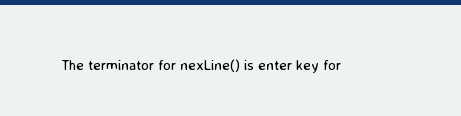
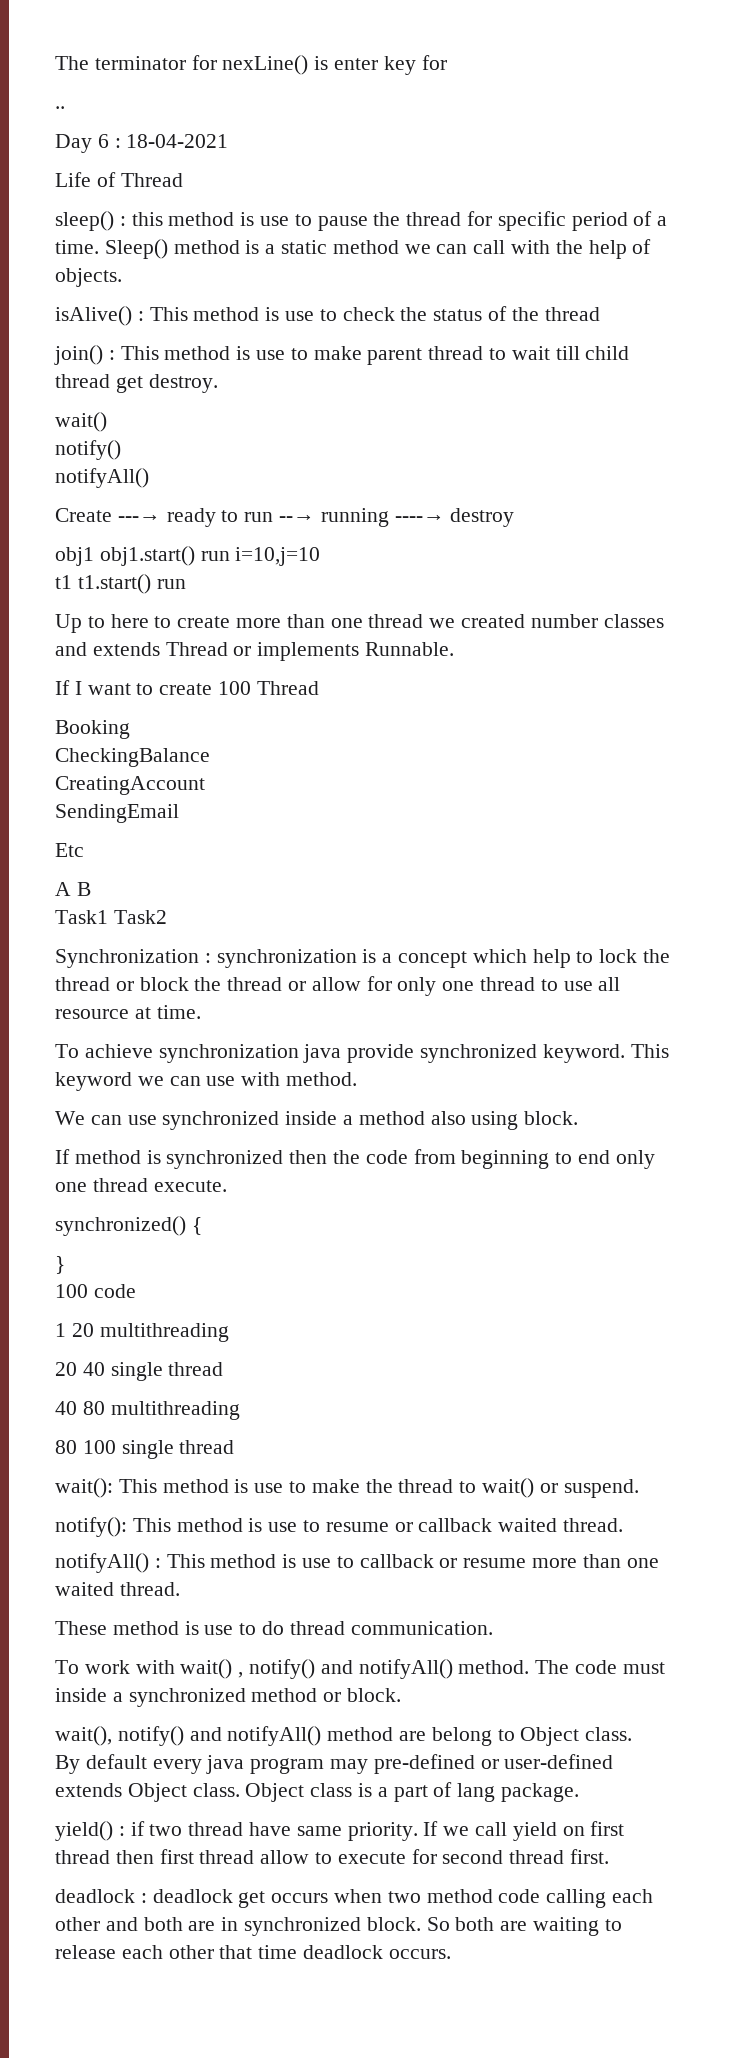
+ ..
+ Day 6 : 18-04-2021
+ Life of Thread
+ sleep() : this method is use to pause the thread for specific period of a time. Sleep() method is a static method we can call with the help of objects.
+ isAlive() : This method is use to check the status of the thread
+ join() : This method is use to make parent thread to wait till child thread get destroy.
+ wait()
+ notify()
+ notifyAll()
+ Create ---→ ready to run --→ running ----→ destroy
+ obj1 obj1.start() run i=10,j=10
+ t1 t1.start() run
+ Up to here to create more than one thread we created number classes and extends Thread or implements Runnable.
+ If I want to create 100 Thread
+ Booking
+ CheckingBalance
+ CreatingAccount
+ SendingEmail
+ Etc
+ A B
+ Task1 Task2
+ Synchronization : synchronization is a concept which help to lock the thread or block the thread or allow for only one thread to use all resource at time.
+ To achieve synchronization java provide synchronized keyword. This keyword we can use with method.
+ We can use synchronized inside a method also using block.
+ If method is synchronized then the code from beginning to end only one thread execute.
+ synchronized() {
+ }
+ 100 code
+ 1 20 multithreading
+ 20 40 single thread
+ 40 80 multithreading
+ 80 100 single thread
+ wait(): This method is use to make the thread to wait() or suspend.
+ notify(): This method is use to resume or callback waited thread.
+ notifyAll() : This method is use to callback or resume more than one waited thread.
+ These method is use to do thread communication.
+ To work with wait() , notify() and notifyAll() method. The code must inside a synchronized method or block.
+ wait(), notify() and notifyAll() method are belong to Object class.
+ By default every java program may pre-defined or user-defined extends Object class. Object class is a part of lang package.
+ yield() : if two thread have same priority. If we call yield on first thread then first thread allow to execute for second thread first.
+ deadlock : deadlock get occurs when two method code calling each other and both are in synchronized block. So both are waiting to release each other that time deadlock occurs.

